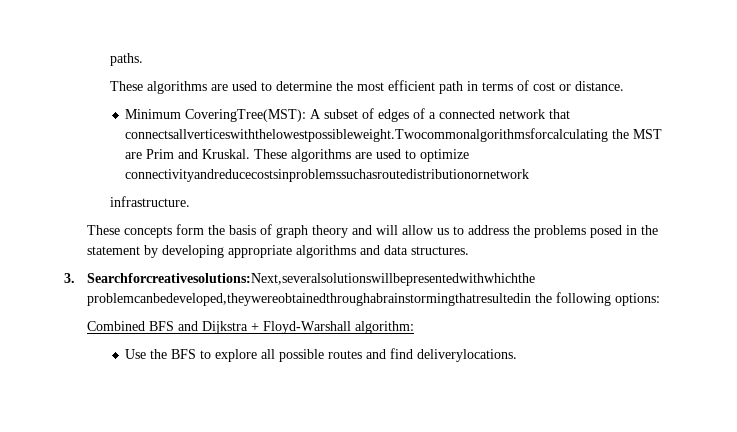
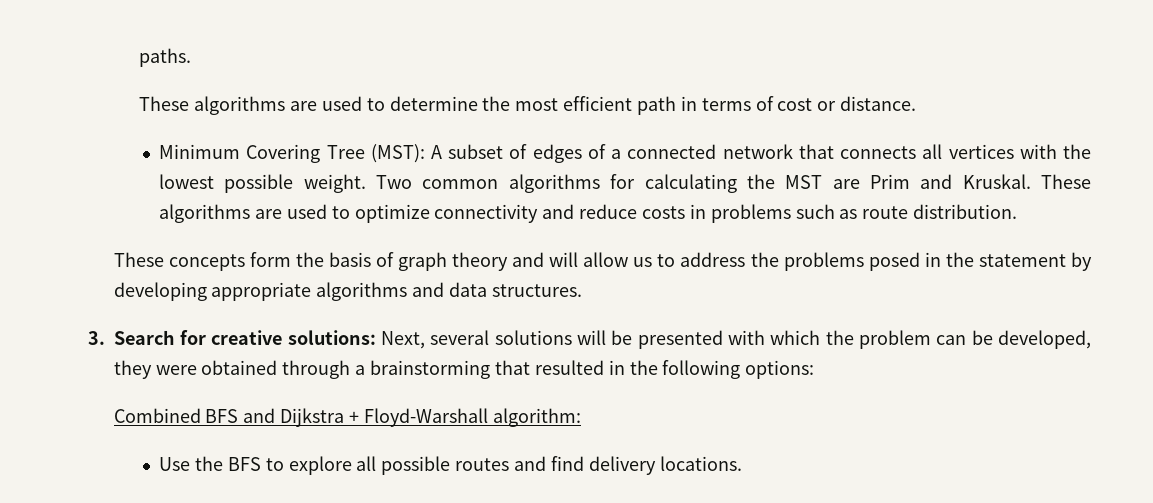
- Minimum CoveringTree(MST): A subset of edges of a connected network that connectsallverticeswiththelowestpossibleweight.Twocommonalgorithmsforcalculating the MST are Prim and Kruskal.
+ Minimum Covering Tree (MST): A subset of edges of a connected network that connects all vertices with the lowest possible weight. Two common algorithms for calculating the MST are Prim and Kruskal.
- These algorithms are used to optimize connectivityandreducecostsinproblemssuchasroutedistributionornetwork
- infrastructure.
+ These algorithms are used to optimize connectivity and reduce costs in problems such as route distribution.
- 3. Searchforcreativesolutions:Next,severalsolutionswillbepresentedwithwhichthe problemcanbedeveloped,theywereobtainedthroughabrainstormingthatresultedin the following options:
+ 3. Search for creative solutions: Next, several solutions will be presented with which the problem can be developed, they were obtained through a brainstorming that resulted in the following options:
- Use the BFS to explore all possible routes and find deliverylocations.
+ Use the BFS to explore all possible routes and find delivery locations.

